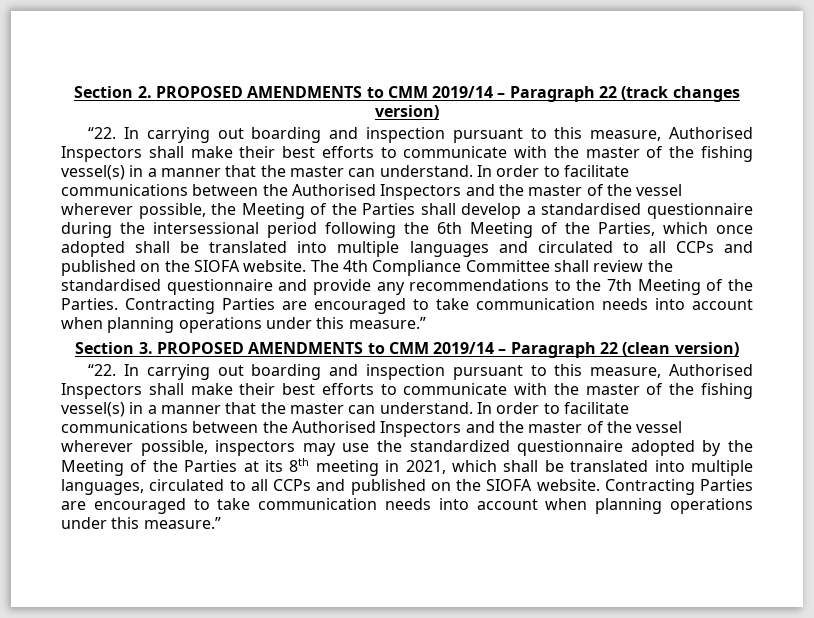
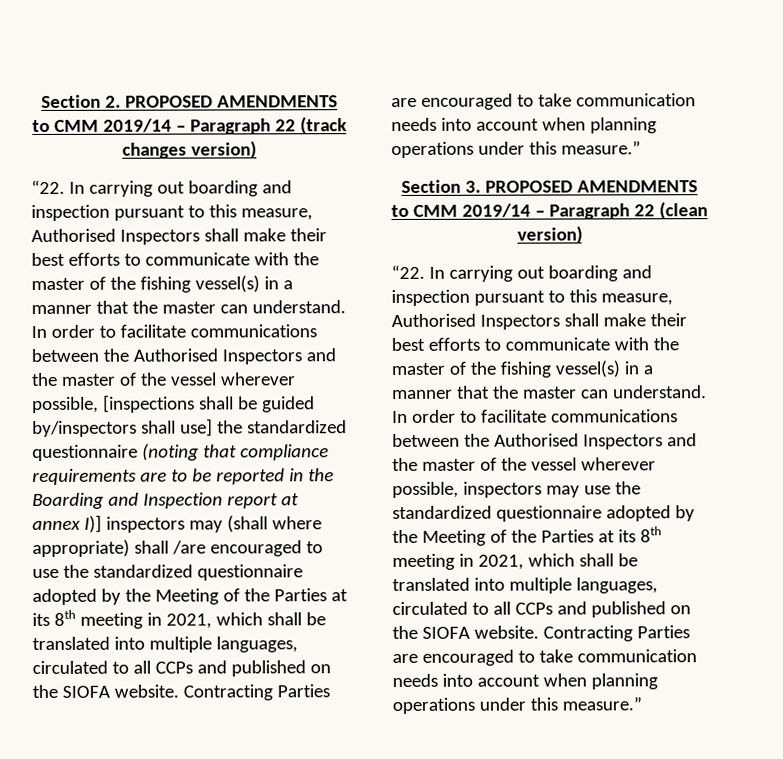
- In order to facilitate communications between the Authorised Inspectors and the master of the vessel wherever possible, the Meeting of the Parties shall develop a standardised questionnaire during the intersessional period following the 6th Meeting of the Parties, which once adopted shall be translated into multiple languages and circulated to all CCPs and published on the SIOFA website.
+ In order to facilitate communications between the Authorised Inspectors and the master of the vessel wherever possible, [inspections shall be guided by/inspectors shall use] the standardized questionnaire (noting that compliance requirements are to be reported in the Boarding and Inspection report at annex I)] inspectors may (shall where appropriate) shall /are encouraged to use the standardized questionnaire adopted by the Meeting of the Parties at its 8th meeting in 2021, which shall be translated into multiple languages, circulated to all CCPs and published on the SIOFA website.
- The 4th Compliance Committee shall review the standardised questionnaire and provide any recommendations to the 7th Meeting of the Parties.

